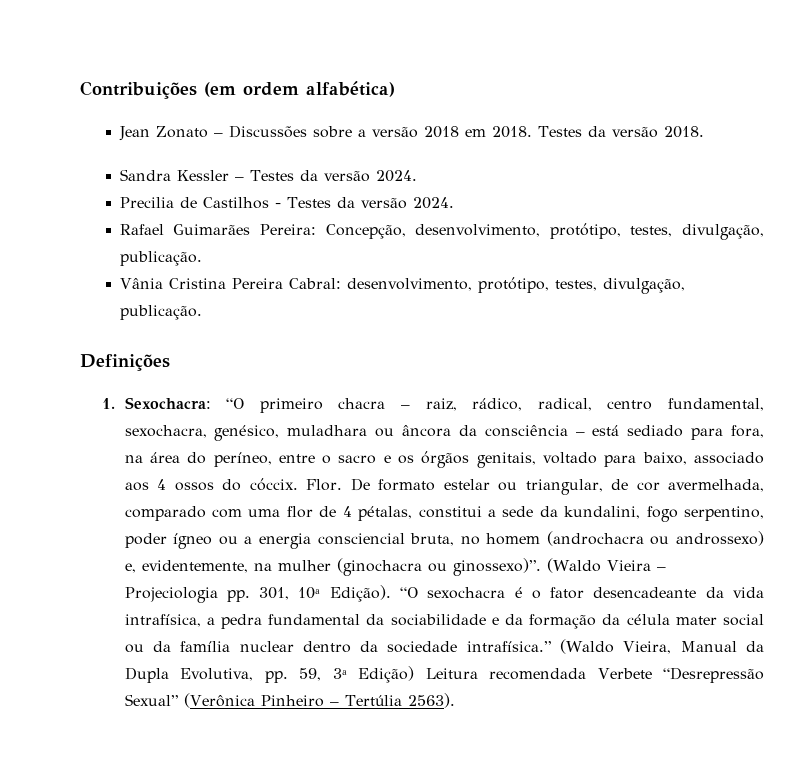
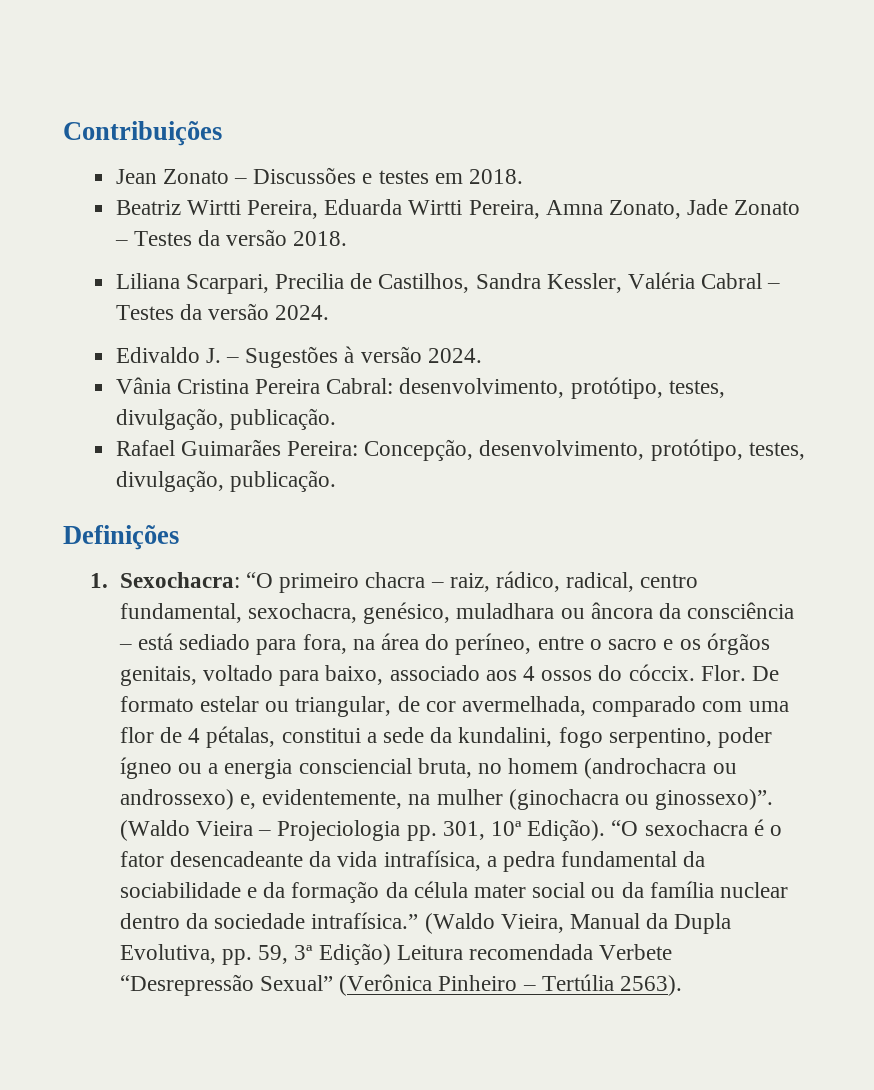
- Contribuições (em ordem alfabética)
+ Contribuições
- Jean Zonato – Discussões sobre a versão 2018 em 2018. Testes da versão 2018.
- Sandra Kessler – Testes da versão 2024.
- Precilia de Castilhos - Testes da versão 2024.
+ Jean Zonato – Discussões e testes em 2018.
+ Beatriz Wirtti Pereira, Eduarda Wirtti Pereira, Amna Zonato, Jade Zonato – Testes da versão 2018.
+ Liliana Scarpari, Precilia de Castilhos, Sandra Kessler, Valéria Cabral – Testes da versão 2024.
+ Edivaldo J. – Sugestões à versão 2024.
+ Vânia Cristina Pereira Cabral: desenvolvimento, protótipo, testes, divulgação, publicação.
  Rafael Guimarães Pereira: Concepção, desenvolvimento, protótipo, testes, divulgação, publicação.
- Vânia Cristina Pereira Cabral: desenvolvimento, protótipo, testes, divulgação, publicação.

